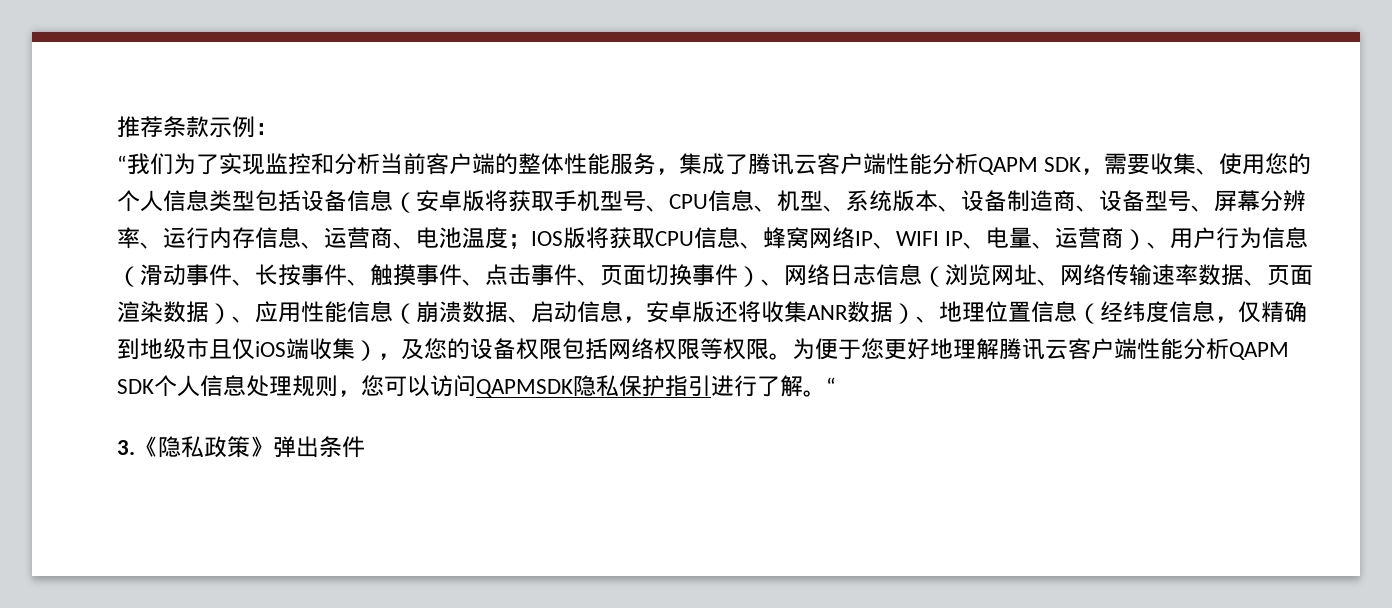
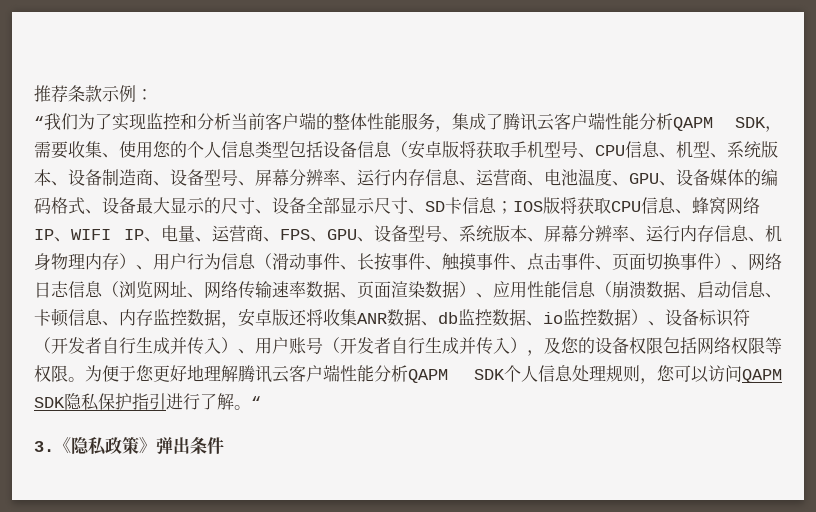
- “我们为了实现监控和分析当前客户端的整体性能服务，集成了腾讯云客户端性能分析QAPM SDK，需要收集、使用您的个人信息类型包括设备信息（安卓版将获取手机型号、CPU信息、机型、系统版本、设备制造商、设备型号、屏幕分辨率、运行内存信息、运营商、电池温度；
+ “我们为了实现监控和分析当前客户端的整体性能服务，集成了腾讯云客户端性能分析QAPM SDK，需要收集、使用您的个人信息类型包括设备信息（安卓版将获取手机型号、CPU信息、机型、系统版本、设备制造商、设备型号、屏幕分辨率、运行内存信息、运营商、电池温度、GPU、设备媒体的编码格式、设备最大显示的尺寸、设备全部显示尺寸、SD卡信息；
- IOS版将获取CPU信息、蜂窝网络IP、WIFI IP、电量、运营商）、用户行为信息（滑动事件、长按事件、触摸事件、点击事件、页面切换事件）、网络日志信息（浏览网址、网络传输速率数据、页面渲染数据）、应用性能信息（崩溃数据、启动信息，安卓版还将收集ANR数据）、地理位置信息（经纬度信息，仅精确到地级市且仅iOS端收集），及您的设备权限包括网络权限等权限。
+ IOS版将获取CPU信息、蜂窝网络IP、WIFI IP、电量、运营商、FPS、GPU、设备型号、系统版本、屏幕分辨率、运行内存信息、机身物理内存）、用户行为信息（滑动事件、长按事件、触摸事件、点击事件、页面切换事件）、网络日志信息（浏览网址、网络传输速率数据、页面渲染数据）、应用性能信息（崩溃数据、启动信息、卡顿信息、内存监控数据，安卓版还将收集ANR数据、db监控数据、io监控数据）、设备标识符（开发者自行生成并传入）、用户账号（开发者自行生成并传入），及您的设备权限包括网络权限等权限。
- 为便于您更好地理解腾讯云客户端性能分析QAPM SDK个人信息处理规则，您可以访问QAPMSDK隐私保护指引进行了解。
+ 为便于您更好地理解腾讯云客户端性能分析QAPM SDK个人信息处理规则，您可以访问QAPM SDK隐私保护指引进行了解。

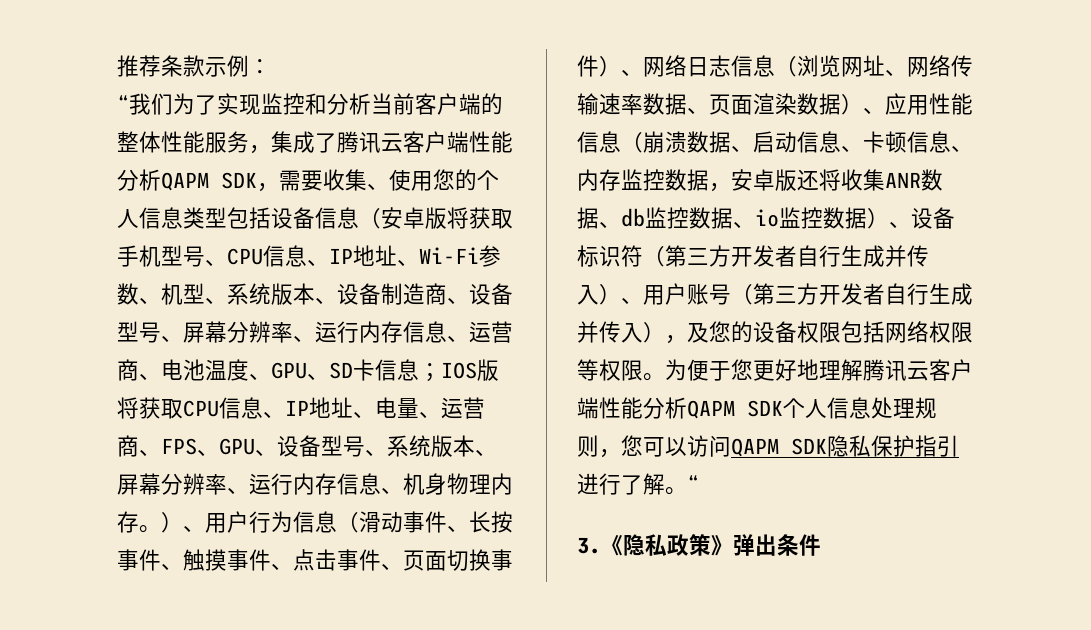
- “我们为了实现监控和分析当前客户端的整体性能服务，集成了腾讯云客户端性能分析QAPM SDK，需要收集、使用您的个人信息类型包括设备信息（安卓版将获取手机型号、CPU信息、机型、系统版本、设备制造商、设备型号、屏幕分辨率、运行内存信息、运营商、电池温度、GPU、设备媒体的编码格式、设备最大显示的尺寸、设备全部显示尺寸、SD卡信息；
+ “我们为了实现监控和分析当前客户端的整体性能服务，集成了腾讯云客户端性能分析QAPM SDK，需要收集、使用您的个人信息类型包括设备信息（安卓版将获取手机型号、CPU信息、IP地址、Wi-Fi参数、机型、系统版本、设备制造商、设备型号、屏幕分辨率、运行内存信息、运营商、电池温度、GPU、SD卡信息；
- IOS版将获取CPU信息、蜂窝网络IP、WIFI IP、电量、运营商、FPS、GPU、设备型号、系统版本、屏幕分辨率、运行内存信息、机身物理内存）、用户行为信息（滑动事件、长按事件、触摸事件、点击事件、页面切换事件）、网络日志信息（浏览网址、网络传输速率数据、页面渲染数据）、应用性能信息（崩溃数据、启动信息、卡顿信息、内存监控数据，安卓版还将收集ANR数据、db监控数据、io监控数据）、设备标识符（开发者自行生成并传入）、用户账号（开发者自行生成并传入），及您的设备权限包括网络权限等权限。
+ IOS版将获取CPU信息、IP地址、电量、运营商、FPS、GPU、设备型号、系统版本、屏幕分辨率、运行内存信息、机身物理内存。）、用户行为信息（滑动事件、长按事件、触摸事件、点击事件、页面切换事件）、网络日志信息（浏览网址、网络传输速率数据、页面渲染数据）、应用性能信息（崩溃数据、启动信息、卡顿信息、内存监控数据，安卓版还将收集ANR数据、db监控数据、io监控数据）、设备标识符（第三方开发者自行生成并传入）、用户账号（第三方开发者自行生成并传入），及您的设备权限包括网络权限等权限。

